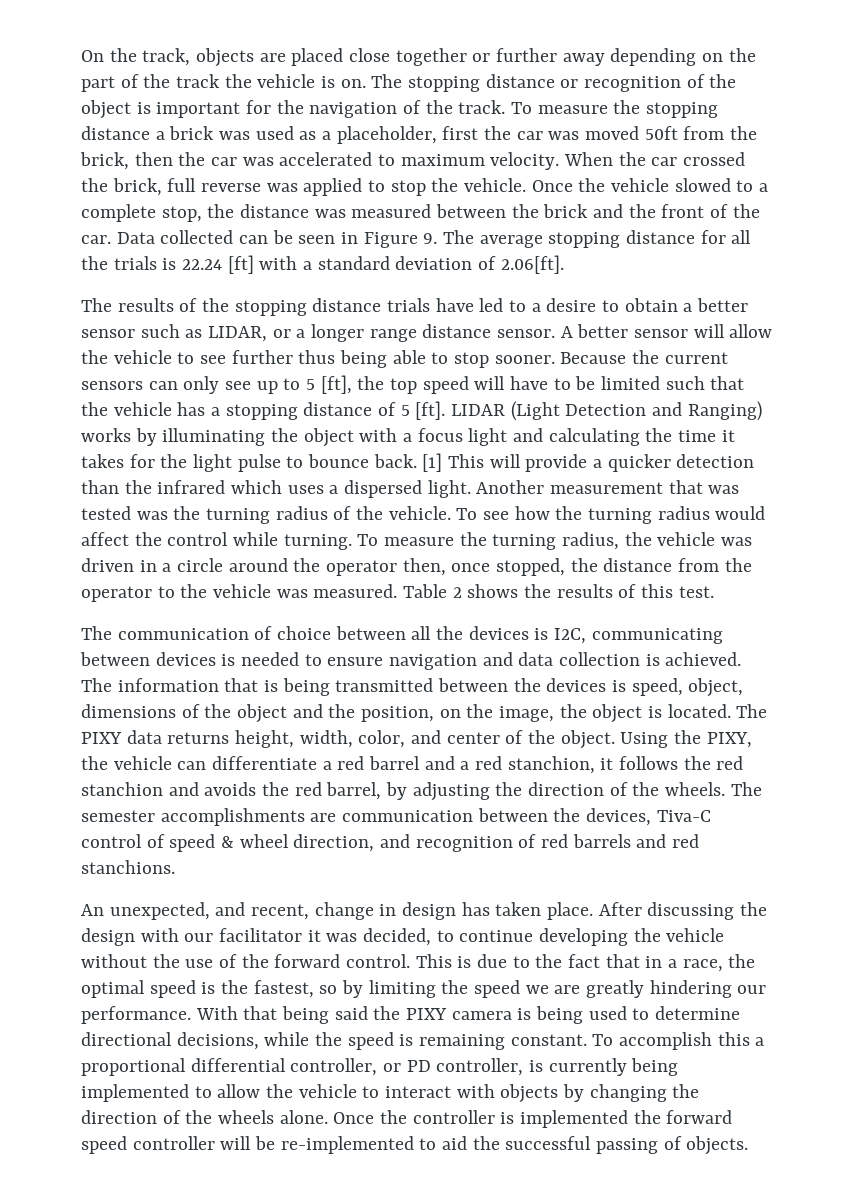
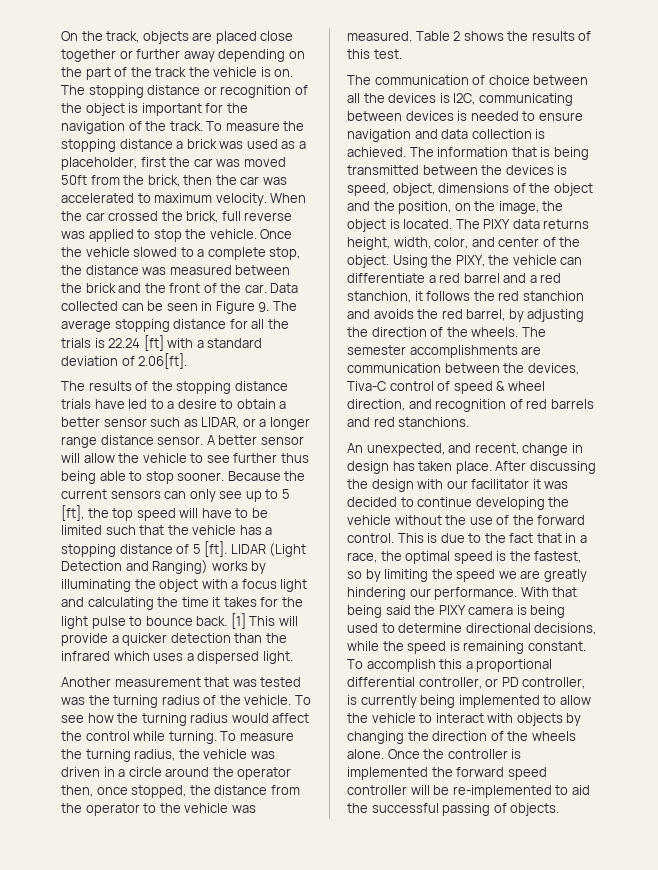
- [1] This will provide a quicker detection than the infrared which uses a dispersed light. Another measurement that was tested was the turning radius of the vehicle.
+ [1] This will provide a quicker detection than the infrared which uses a dispersed light.
+ Another measurement that was tested was the turning radius of the vehicle.
- After discussing the design with our facilitator it was decided, to continue developing the vehicle without the use of the forward control.
+ After discussing the design with our facilitator it was decided to continue developing the vehicle without the use of the forward control.

